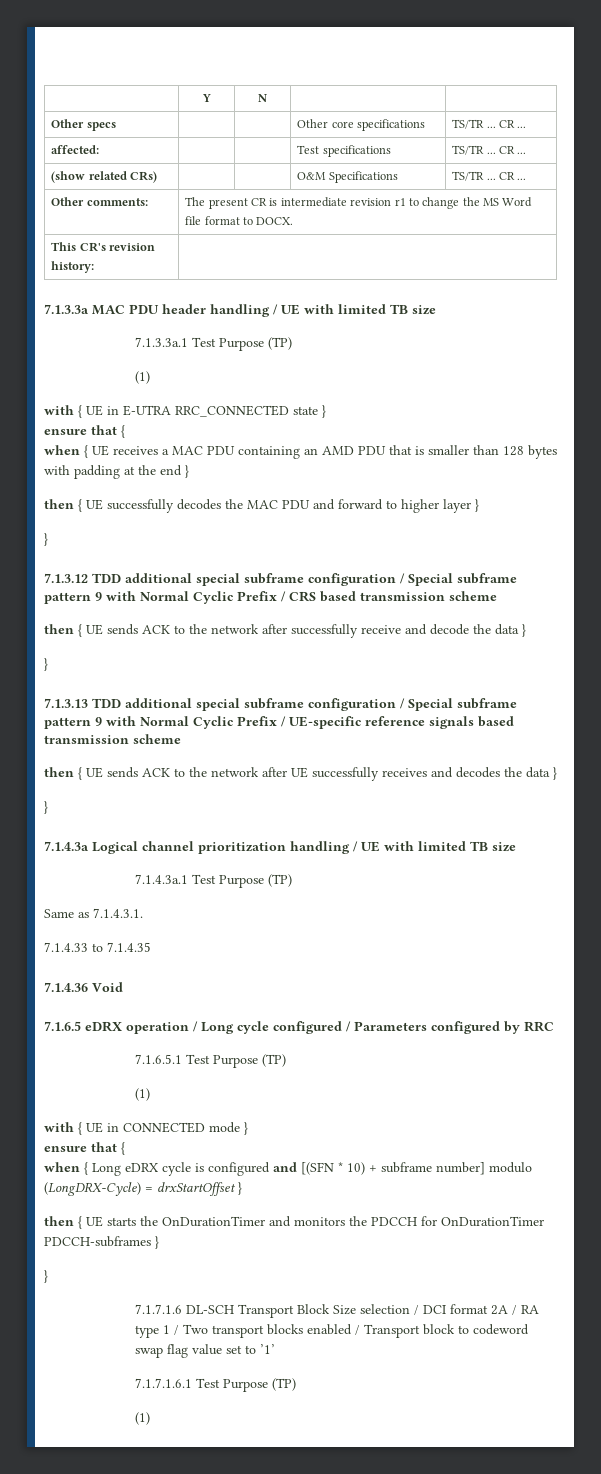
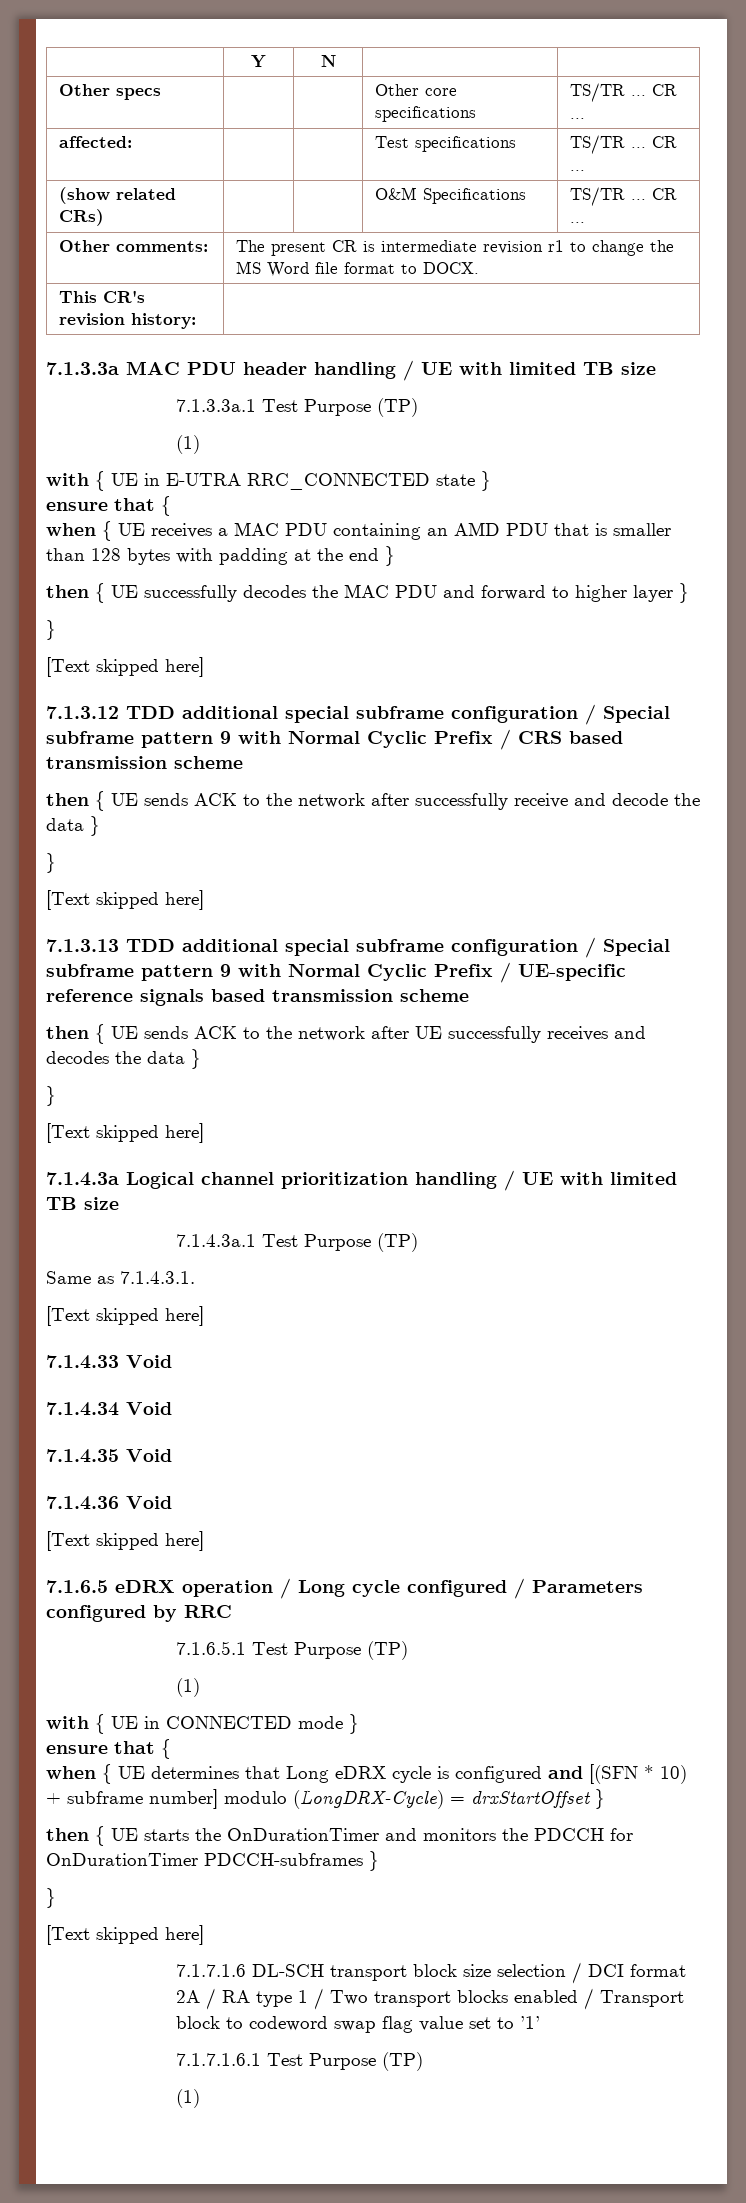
  then { UE successfully decodes the MAC PDU and forward to higher layer }
  }
+ [Text skipped here]
  then { UE sends ACK to the network after successfully receive and decode the data }
  }
+ [Text skipped here]
  then { UE sends ACK to the network after UE successfully receives and decodes the data }
  }
+ [Text skipped here]
  Same as 7.1.4.3.1.
- 7.1.4.33 to 7.1.4.35
+ [Text skipped here]
+ 7.1.4.33 Void
+ 7.1.4.34 Void
+ 7.1.4.35 Void
  7.1.4.36 Void
+ [Text skipped here]
- when { Long eDRX cycle is configured and [(SFN * 10) + subframe number] modulo (LongDRX-Cycle) = drxStartOffset }
+ when { UE determines that Long eDRX cycle is configured and [(SFN * 10) + subframe number] modulo (LongDRX-Cycle) = drxStartOffset }
  then { UE starts the OnDurationTimer and monitors the PDCCH for OnDurationTimer PDCCH-subframes }
  }
+ [Text skipped here]
- 7.1.7.1.6 DL-SCH Transport Block Size selection / DCI format 2A / RA type 1 / Two transport blocks enabled / Transport block to codeword swap flag value set to ’1’
+ 7.1.7.1.6 DL-SCH transport block size selection / DCI format 2A / RA type 1 / Two transport blocks enabled / Transport block to codeword swap flag value set to ’1’

